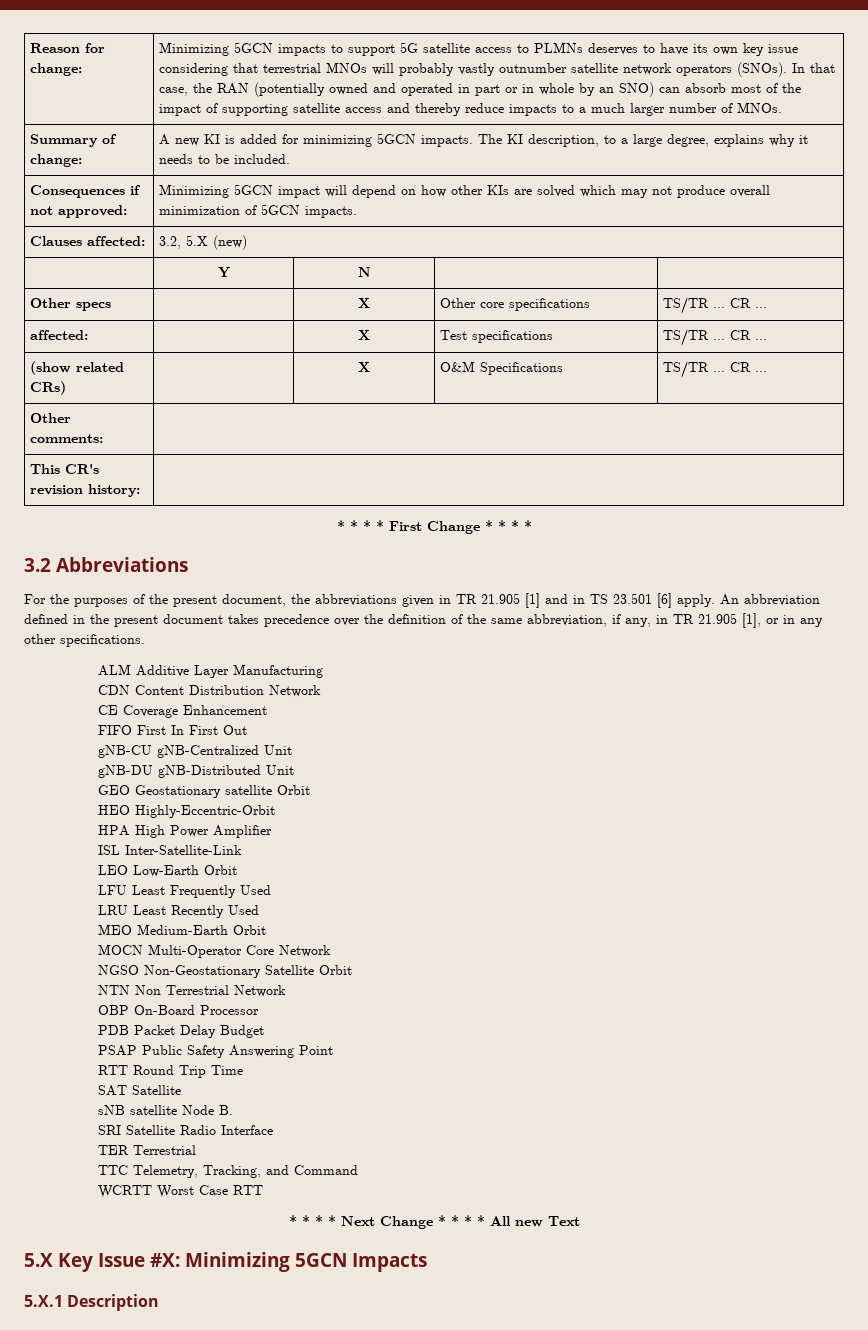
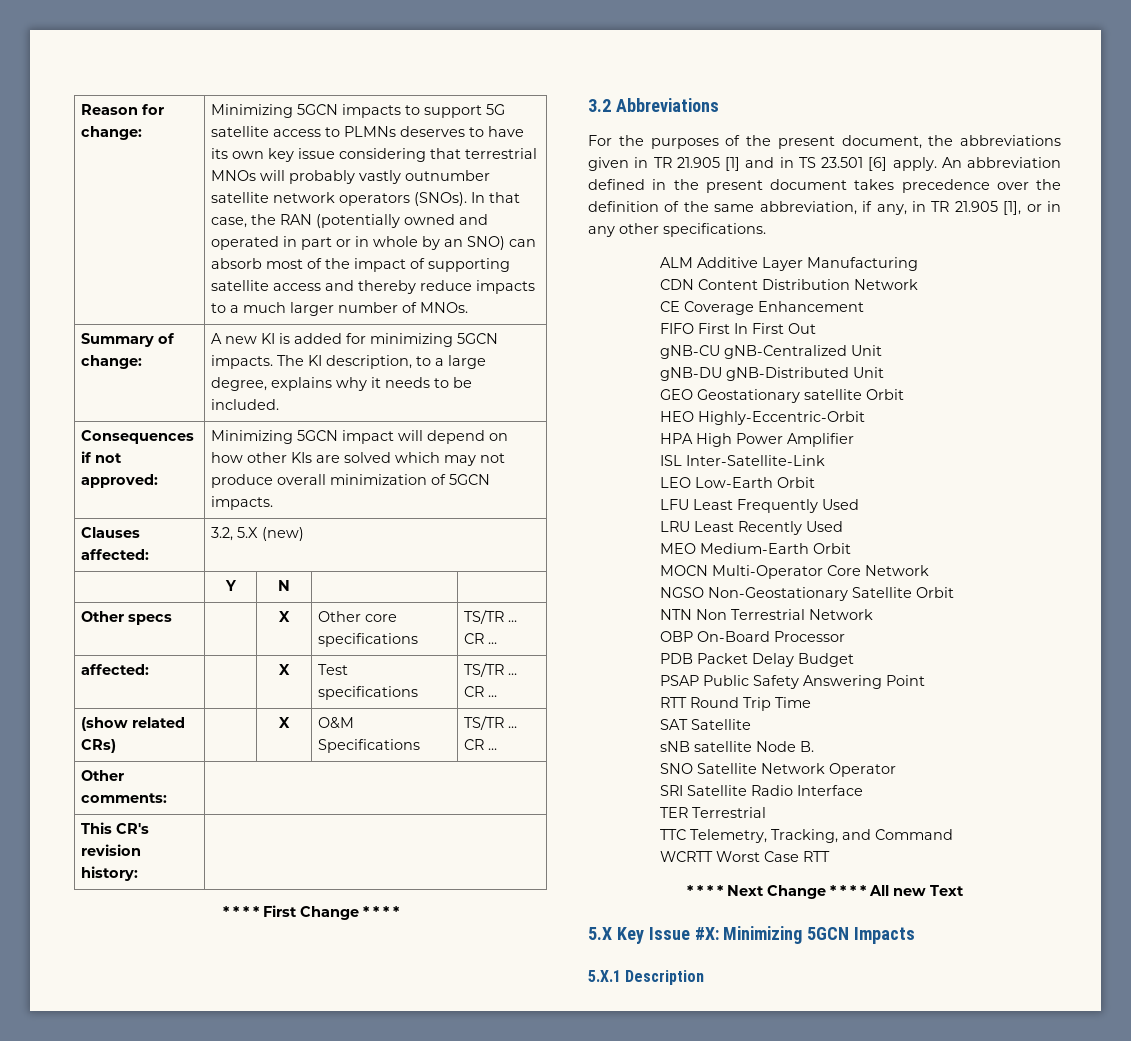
+ SNO Satellite Network Operator

